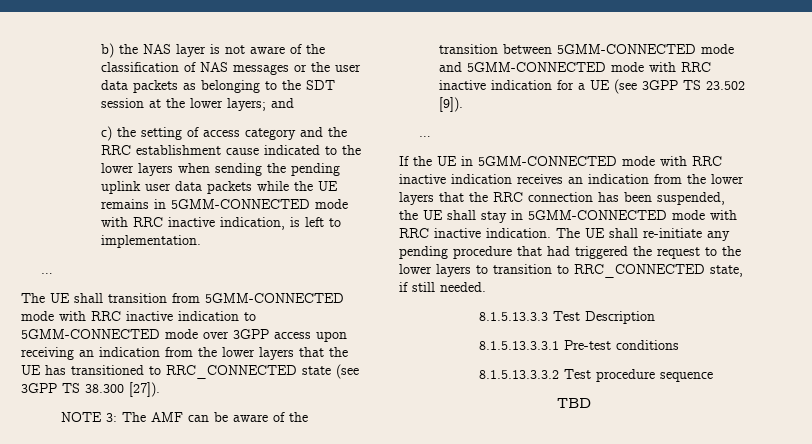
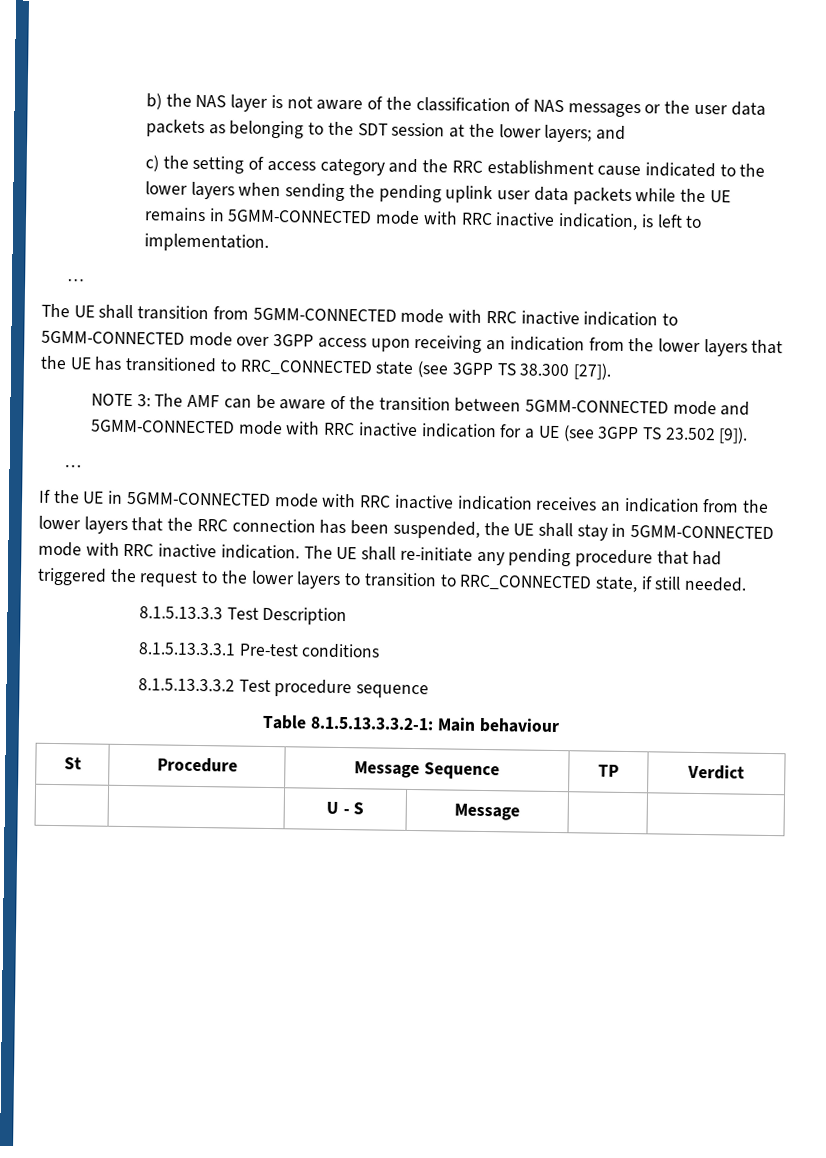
- TBD
+ Table 8.1.5.13.3.3.2-1: Main behaviour
+ St | Procedure | Message Sequence | TP | Verdict
+ | | U - S | Message | |

